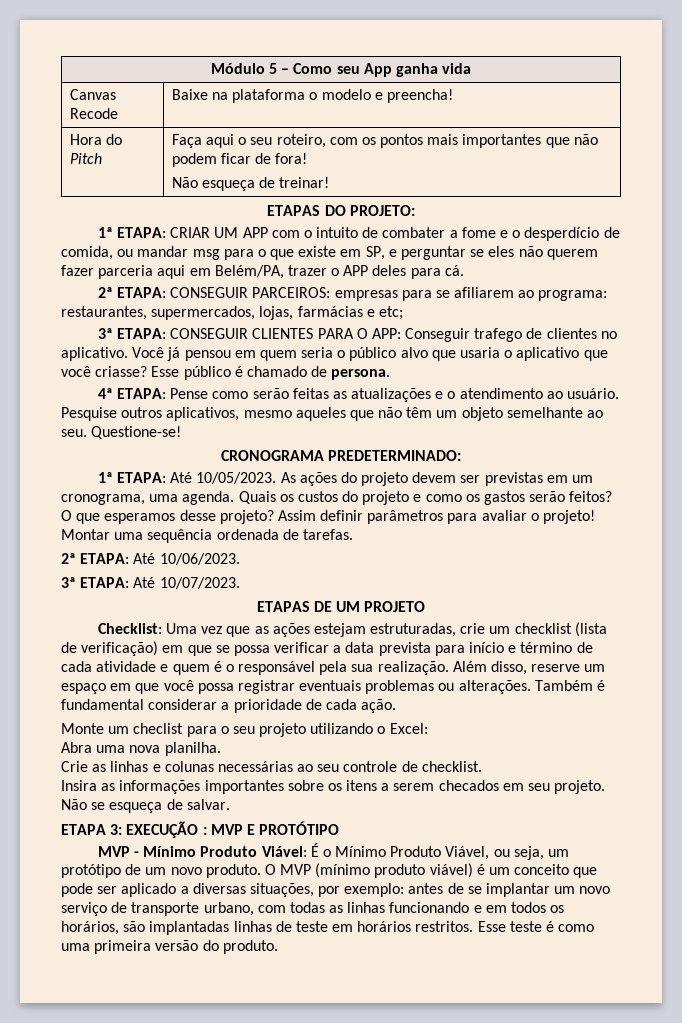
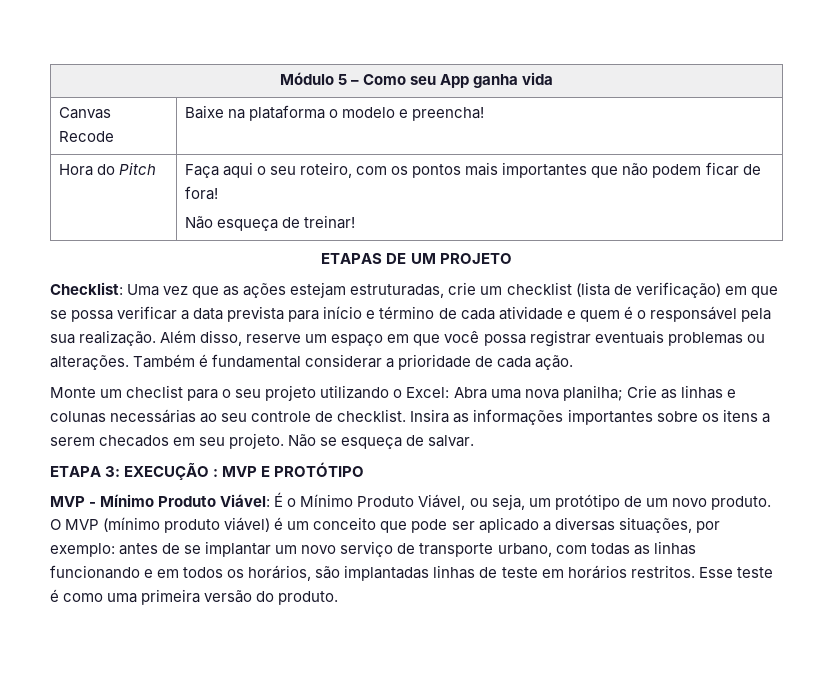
- ETAPAS DO PROJETO:
- 1ª ETAPA: CRIAR UM APP com o intuito de combater a fome e o desperdício de comida, ou mandar msg para o que existe em SP, e perguntar se eles não querem fazer parceria aqui em Belém/PA, trazer o APP deles para cá.
- 2ª ETAPA: CONSEGUIR PARCEIROS: empresas para se afiliarem ao programa: restaurantes, supermercados, lojas, farmácias e etc;
- 3ª ETAPA: CONSEGUIR CLIENTES PARA O APP: Conseguir trafego de clientes no aplicativo. Você já pensou em quem seria o público alvo que usaria o aplicativo que você criasse? Esse público é chamado de persona.
- 4ª ETAPA: Pense como serão feitas as atualizações e o atendimento ao usuário. Pesquise outros aplicativos, mesmo aqueles que não têm um objeto semelhante ao seu. Questione-se!
- CRONOGRAMA PREDETERMINADO:
- 1ª ETAPA: Até 10/05/2023. As ações do projeto devem ser previstas em um cronograma, uma agenda. Quais os custos do projeto e como os gastos serão feitos? O que esperamos desse projeto? Assim definir parâmetros para avaliar o projeto! Montar uma sequência ordenada de tarefas.
- 2ª ETAPA: Até 10/06/2023.
- 3ª ETAPA: Até 10/07/2023.
- Monte um checlist para o seu projeto utilizando o Excel:
- Abra uma nova planilha.
- Crie as linhas e colunas necessárias ao seu controle de checklist.
- Insira as informações importantes sobre os itens a serem checados em seu projeto.
+ Monte um checlist para o seu projeto utilizando o Excel: Abra uma nova planilha; Crie as linhas e colunas necessárias ao seu controle de checklist. Insira as informações importantes sobre os itens a serem checados em seu projeto.

